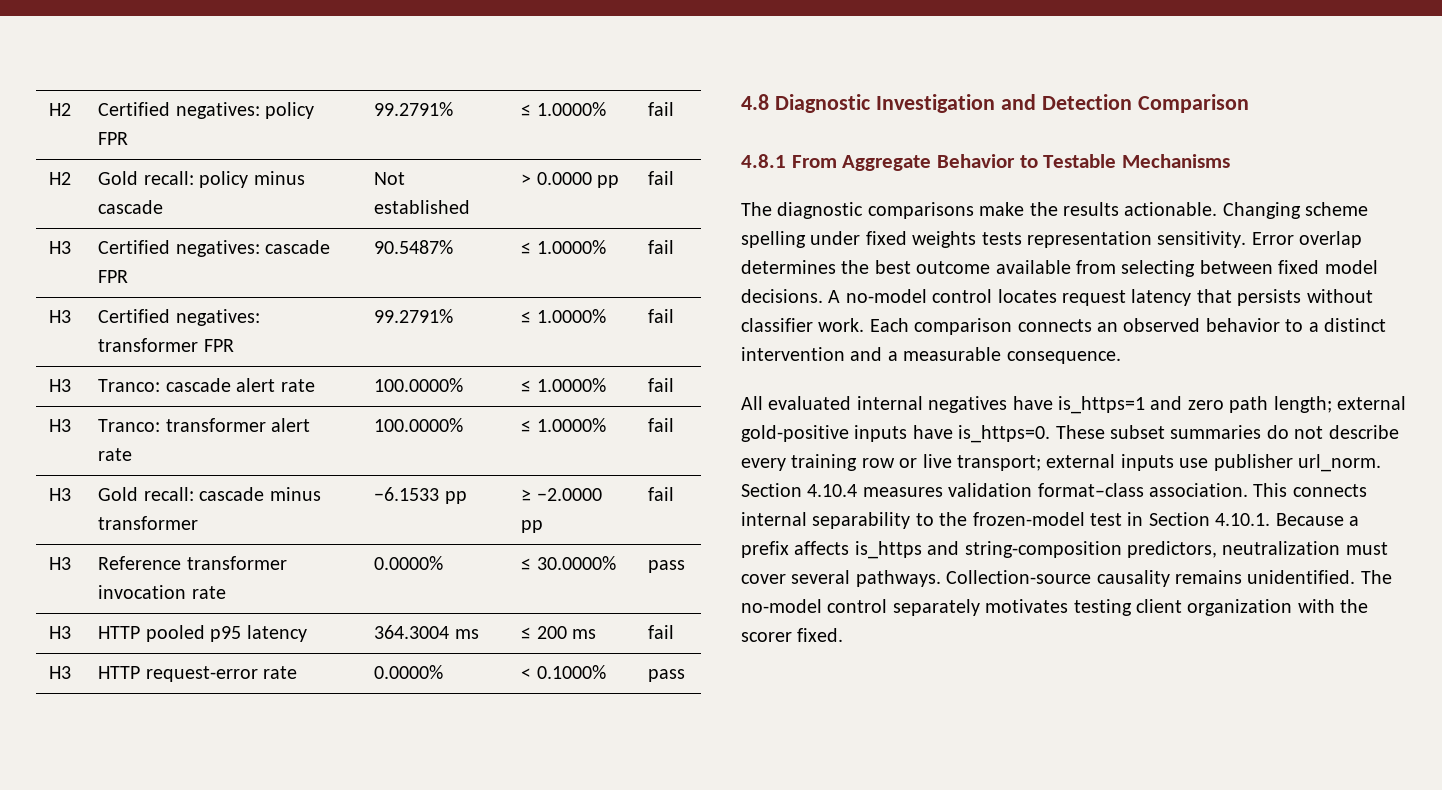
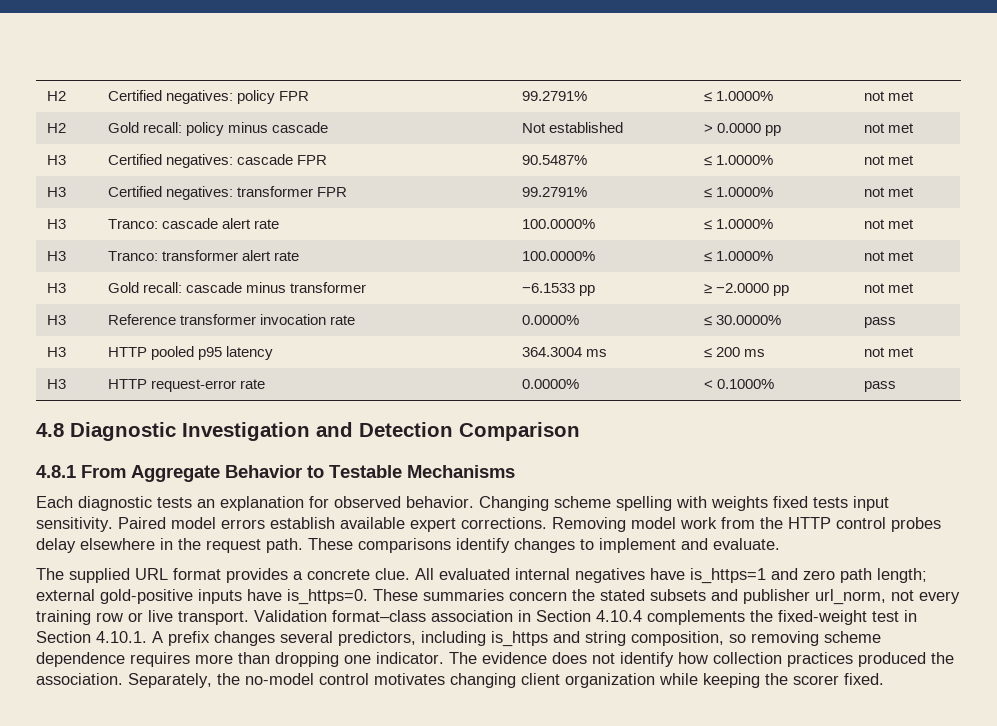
- H2 | Certified negatives: policy FPR | 99.2791% | ≤ 1.0000% | fail
+ H2 | Certified negatives: policy FPR | 99.2791% | ≤ 1.0000% | not met
- H2 | Gold recall: policy minus cascade | Not established | > 0.0000 pp | fail
+ H2 | Gold recall: policy minus cascade | Not established | > 0.0000 pp | not met
- H3 | Certified negatives: cascade FPR | 90.5487% | ≤ 1.0000% | fail
+ H3 | Certified negatives: cascade FPR | 90.5487% | ≤ 1.0000% | not met
- H3 | Certified negatives: transformer FPR | 99.2791% | ≤ 1.0000% | fail
+ H3 | Certified negatives: transformer FPR | 99.2791% | ≤ 1.0000% | not met
- H3 | Tranco: cascade alert rate | 100.0000% | ≤ 1.0000% | fail
+ H3 | Tranco: cascade alert rate | 100.0000% | ≤ 1.0000% | not met
- H3 | Tranco: transformer alert rate | 100.0000% | ≤ 1.0000% | fail
+ H3 | Tranco: transformer alert rate | 100.0000% | ≤ 1.0000% | not met
- H3 | Gold recall: cascade minus transformer | −6.1533 pp | ≥ −2.0000 pp | fail
+ H3 | Gold recall: cascade minus transformer | −6.1533 pp | ≥ −2.0000 pp | not met
- H3 | HTTP pooled p95 latency | 364.3004 ms | ≤ 200 ms | fail
+ H3 | HTTP pooled p95 latency | 364.3004 ms | ≤ 200 ms | not met
- The diagnostic comparisons make the results actionable. Changing scheme spelling under fixed weights tests representation sensitivity. Error overlap determines the best outcome available from selecting between fixed model decisions. A no-model control locates request latency that persists without classifier work. Each comparison connects an observed behavior to a distinct intervention and a measurable consequence.
- All evaluated internal negatives have is_https=1 and zero path length; external gold-positive inputs have is_https=0.
+ Each diagnostic tests an explanation for observed behavior. Changing scheme spelling with weights fixed tests input sensitivity. Paired model errors establish available expert corrections. Removing model work from the HTTP control probes delay elsewhere in the request path. These comparisons identify changes to implement and evaluate.
+ The supplied URL format provides a concrete clue. All evaluated internal negatives have is_https=1 and zero path length; external gold-positive inputs have is_https=0.
- These subset summaries do not describe every training row or live transport; external inputs use publisher url_norm. Section 4.10.4 measures validation format–class association. This connects internal separability to the frozen-model test in Section 4.10.1. Because a prefix affects is_https and string-composition predictors, neutralization must cover several pathways. Collection-source causality remains unidentified. The no-model control separately motivates testing client organization with the scorer fixed.
+ These summaries concern the stated subsets and publisher url_norm, not every training row or live transport. Validation format–class association in Section 4.10.4 complements the fixed-weight test in Section 4.10.1. A prefix changes several predictors, including is_https and string composition, so removing scheme dependence requires more than dropping one indicator. The evidence does not identify how collection practices produced the association. Separately, the no-model control motivates changing client organization while keeping the scorer fixed.

